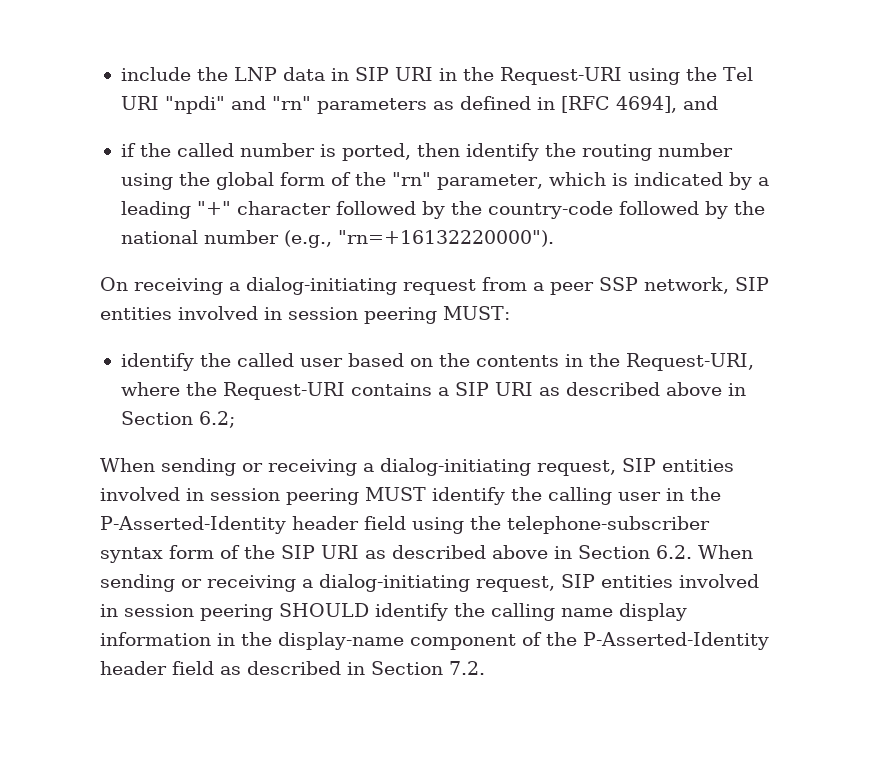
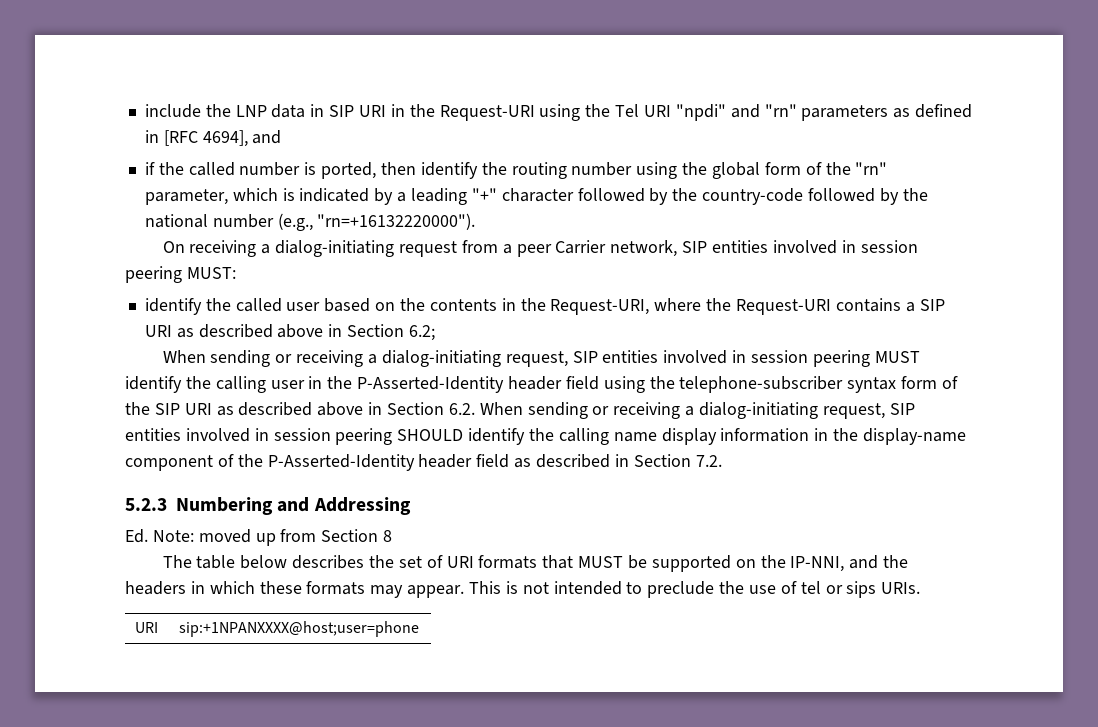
- On receiving a dialog-initiating request from a peer SSP network, SIP entities involved in session peering MUST:
+ On receiving a dialog-initiating request from a peer Carrier network, SIP entities involved in session peering MUST:
+ 5.2.3 Numbering and Addressing
+ Ed. Note: moved up from Section 8
+ The table below describes the set of URI formats that MUST be supported on the IP-NNI, and the headers in which these formats may appear. This is not intended to preclude the use of tel or sips URIs.
+ URI | sip:+1NPANXXXX@host;user=phone

